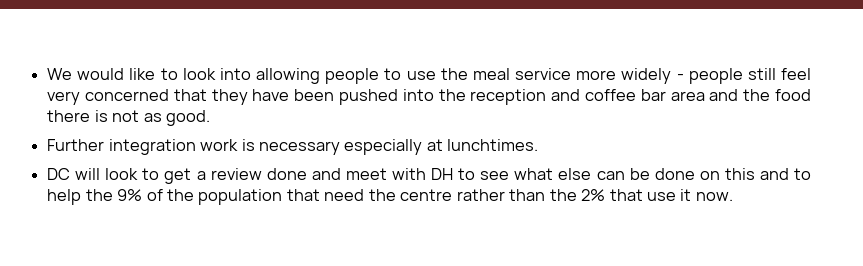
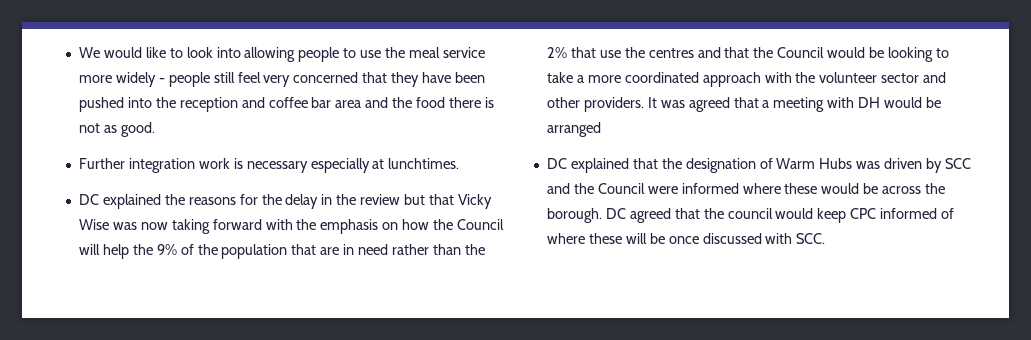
- DC will look to get a review done and meet with DH to see what else can be done on this and to help the 9% of the population that need the centre rather than the 2% that use it now.
+ DC explained the reasons for the delay in the review but that Vicky Wise was now taking forward with the emphasis on how the Council will help the 9% of the population that are in need rather than the 2% that use the centres and that the Council would be looking to take a more coordinated approach with the volunteer sector and other providers. It was agreed that a meeting with DH would be arranged
+ DC explained that the designation of Warm Hubs was driven by SCC and the Council were informed where these would be across the borough. DC agreed that the council would keep CPC informed of where these will be once discussed with SCC.

